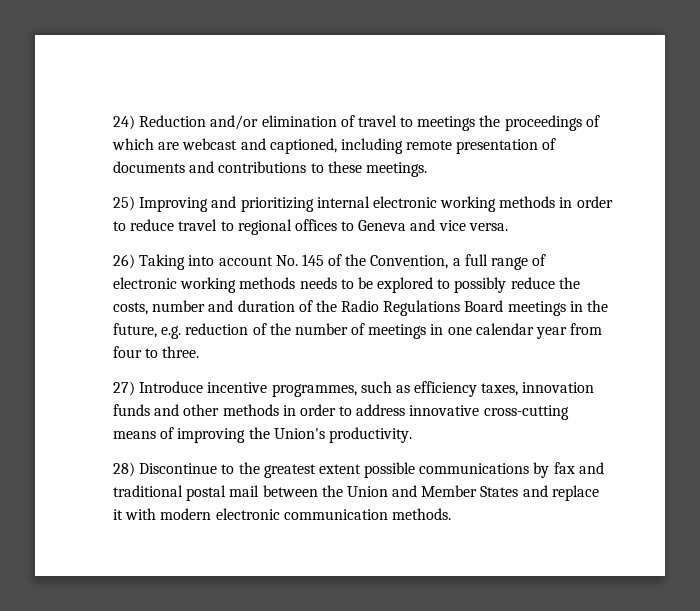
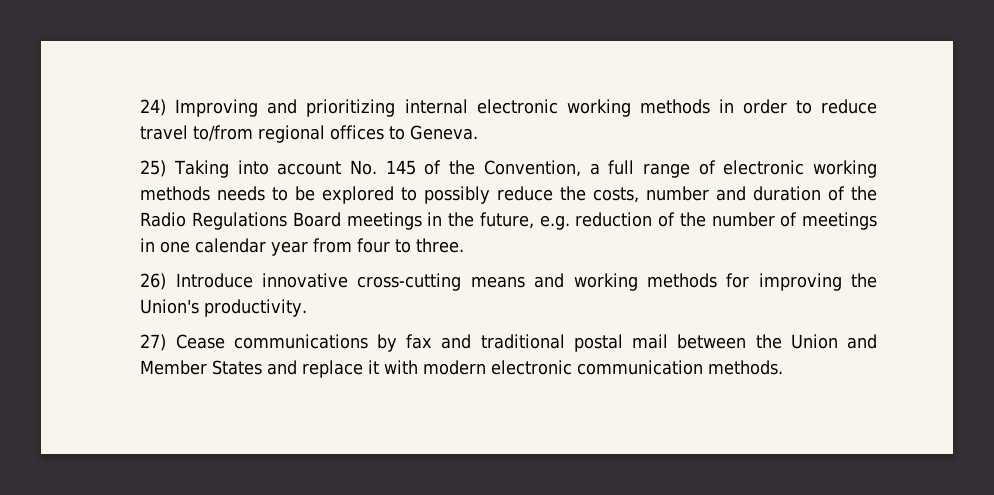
- 24) Reduction and/or elimination of travel to meetings the proceedings of which are webcast and captioned, including remote presentation of documents and contributions to these meetings.
- 25) Improving and prioritizing internal electronic working methods in order to reduce travel to regional offices to Geneva and vice versa.
- 26) Taking into account No. 145 of the Convention, a full range of electronic working methods needs to be explored to possibly reduce the costs, number and duration of the Radio Regulations Board meetings in the future, e.g. reduction of the number of meetings in one calendar year from four to three.
+ 24) Improving and prioritizing internal electronic working methods in order to reduce travel to/from regional offices to Geneva.
+ 25) Taking into account No. 145 of the Convention, a full range of electronic working methods needs to be explored to possibly reduce the costs, number and duration of the Radio Regulations Board meetings in the future, e.g. reduction of the number of meetings in one calendar year from four to three.
- 27) Introduce incentive programmes, such as efficiency taxes, innovation funds and other methods in order to address innovative cross-cutting means of improving the Union's productivity.
- 28) Discontinue to the greatest extent possible communications by fax and traditional postal mail between the Union and Member States and replace it with modern electronic communication methods.
+ 26) Introduce innovative cross-cutting means and working methods for improving the Union's productivity.
+ 27) Cease communications by fax and traditional postal mail between the Union and Member States and replace it with modern electronic communication methods.

